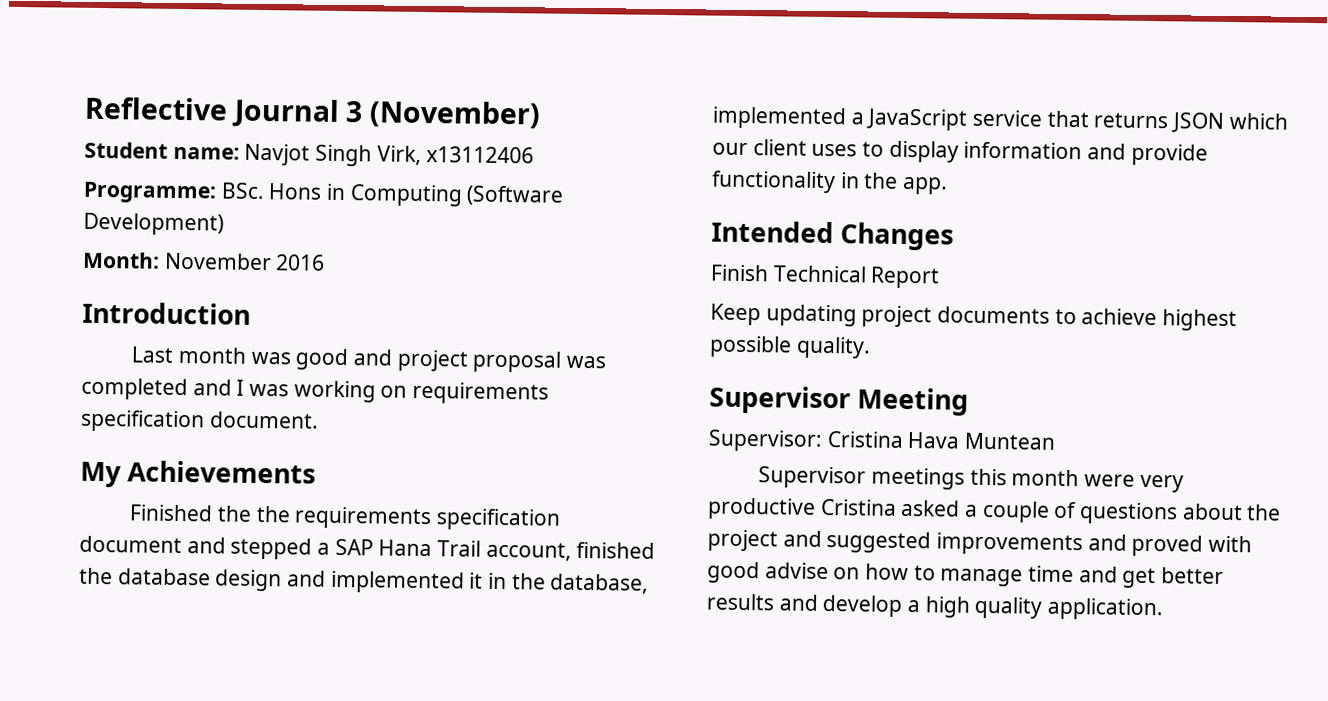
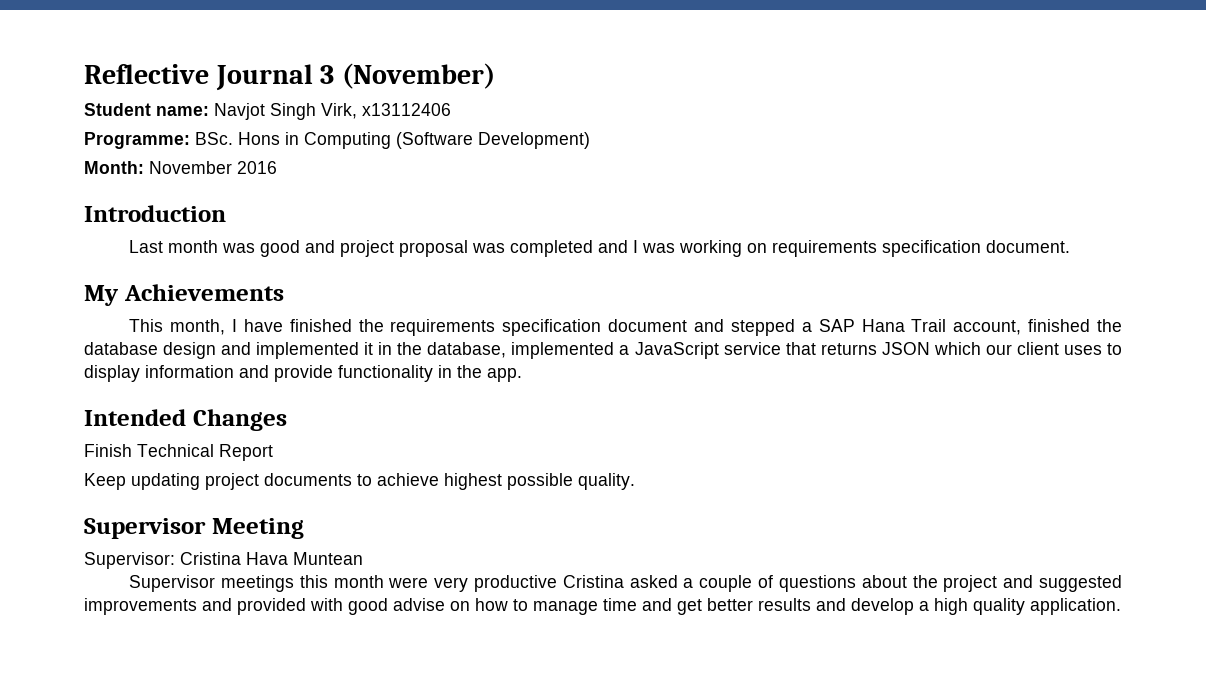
- Finished the the requirements specification document and stepped a SAP Hana Trail account, finished the database design and implemented it in the database, implemented a JavaScript service that returns JSON which our client uses to display information and provide functionality in the app.
+ This month, I have finished the requirements specification document and stepped a SAP Hana Trail account, finished the database design and implemented it in the database, implemented a JavaScript service that returns JSON which our client uses to display information and provide functionality in the app.
- Supervisor meetings this month were very productive Cristina asked a couple of questions about the project and suggested improvements and proved with good advise on how to manage time and get better results and develop a high quality application.
+ Supervisor meetings this month were very productive Cristina asked a couple of questions about the project and suggested improvements and provided with good advise on how to manage time and get better results and develop a high quality application.

